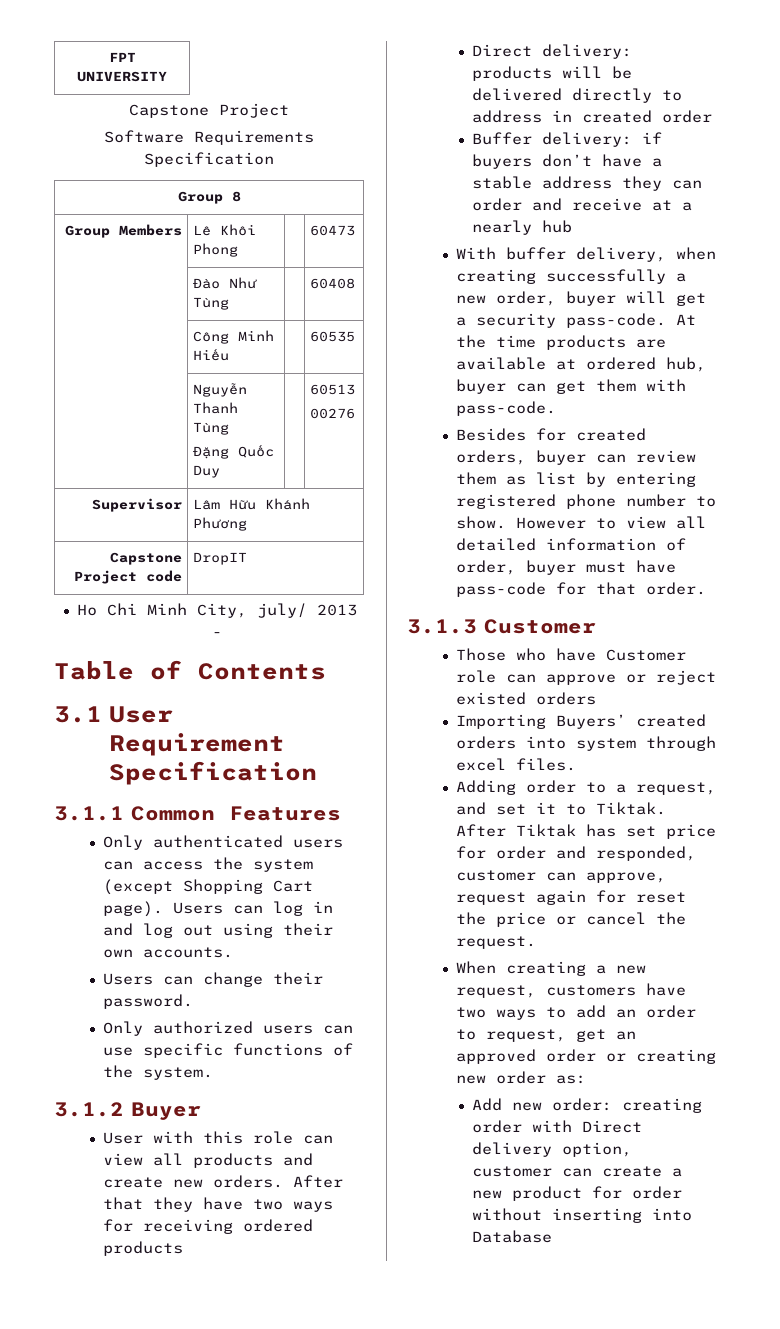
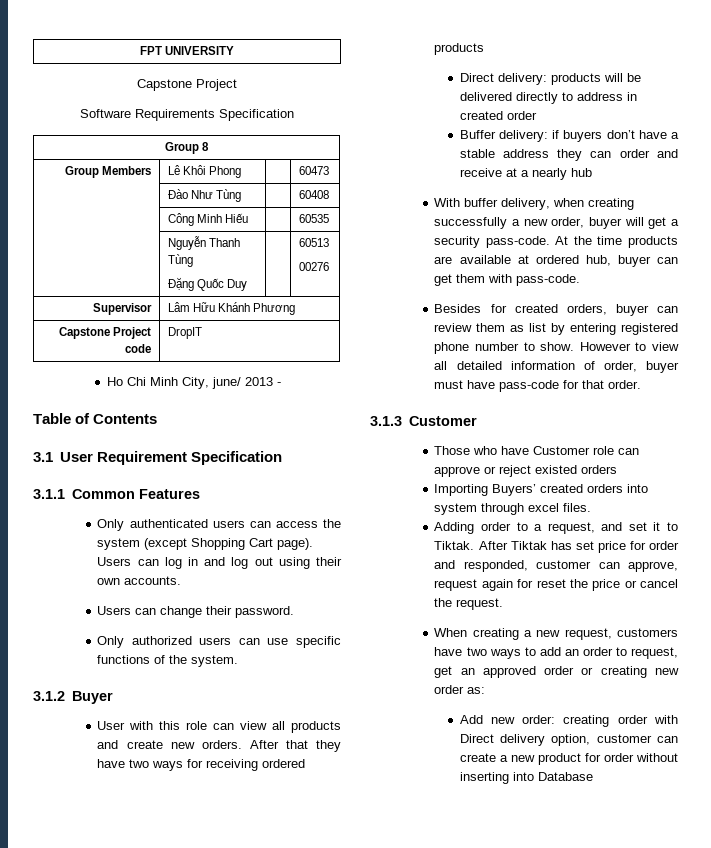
- Ho Chi Minh City, july/ 2013 -
+ Ho Chi Minh City, june/ 2013 -

